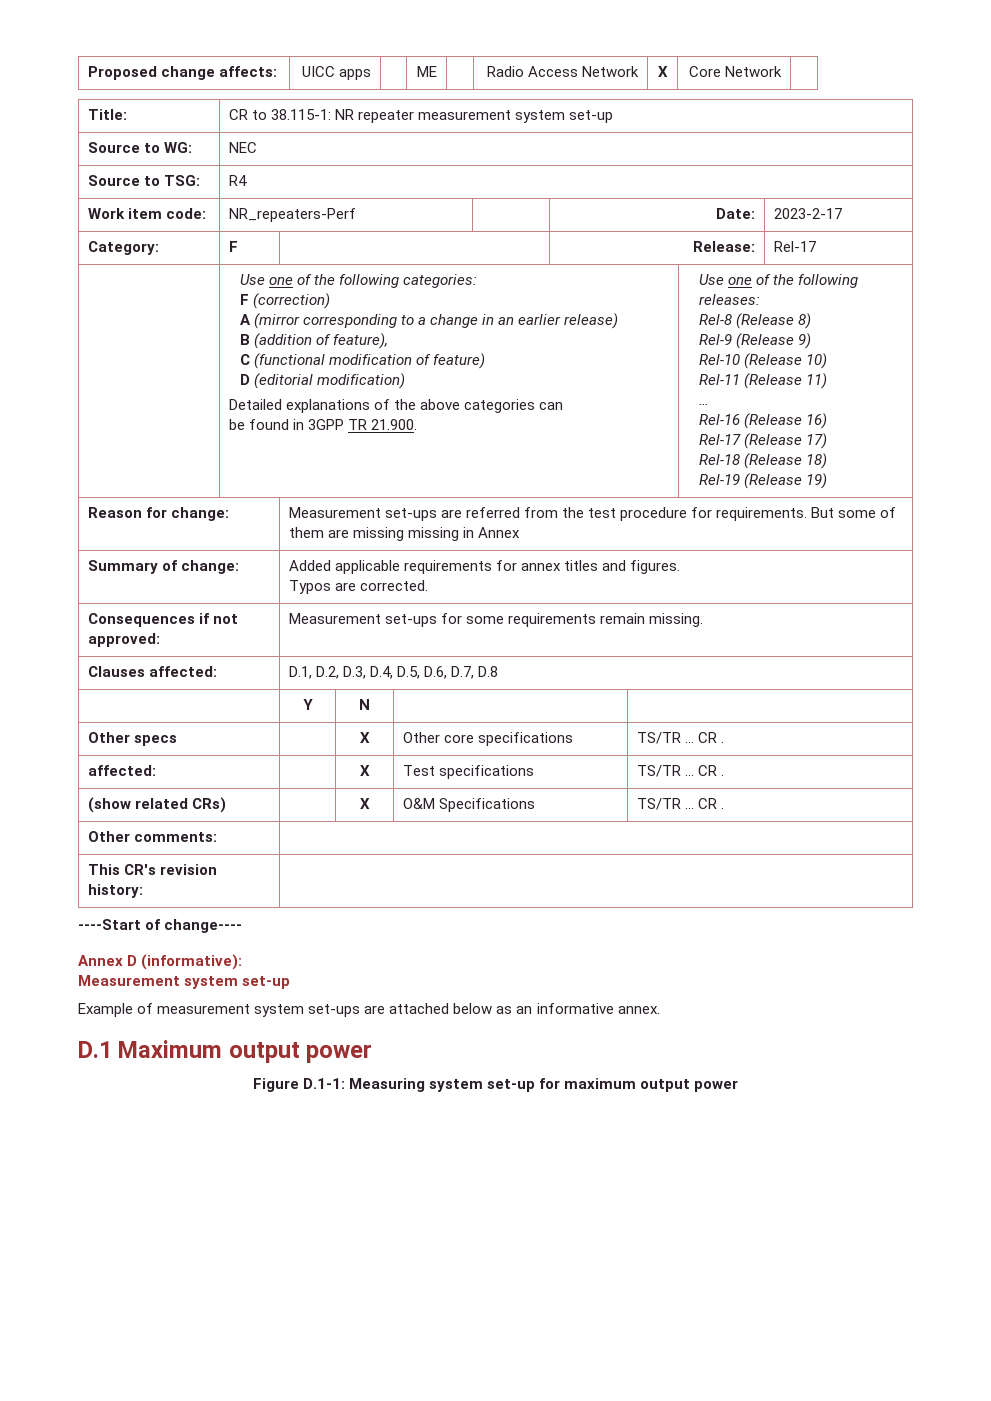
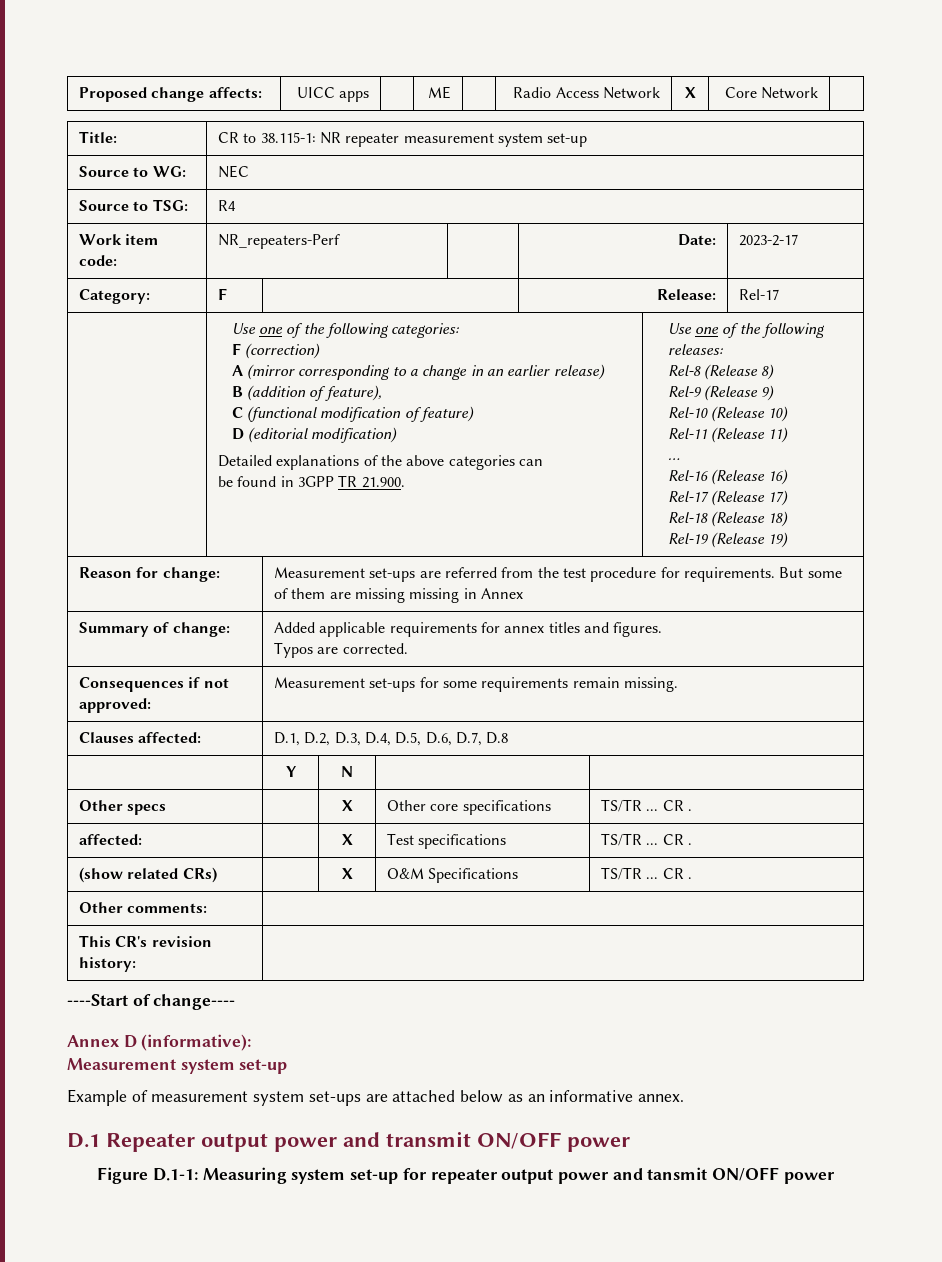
- D.1 Maximum output power
+ D.1 Repeater output power and transmit ON/OFF power
- Figure D.1-1: Measuring system set-up for maximum output power
+ Figure D.1-1: Measuring system set-up for repeater output power and tansmit ON/OFF power

